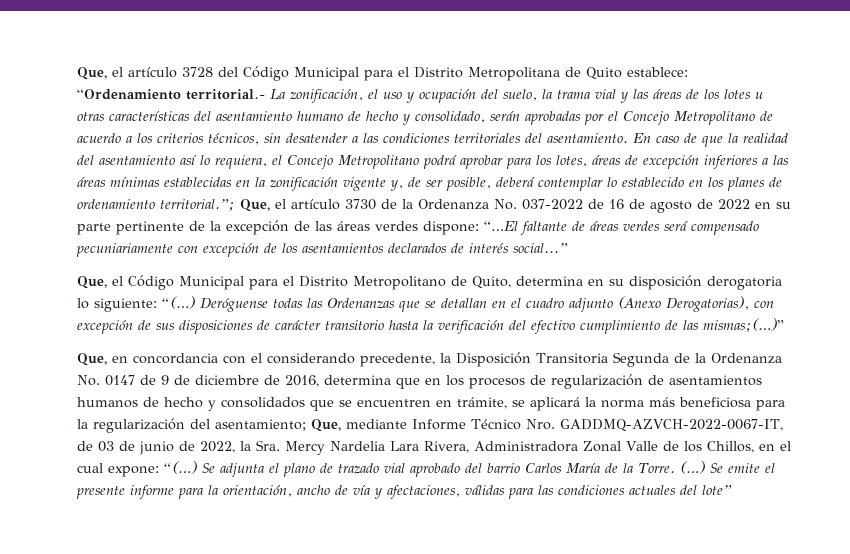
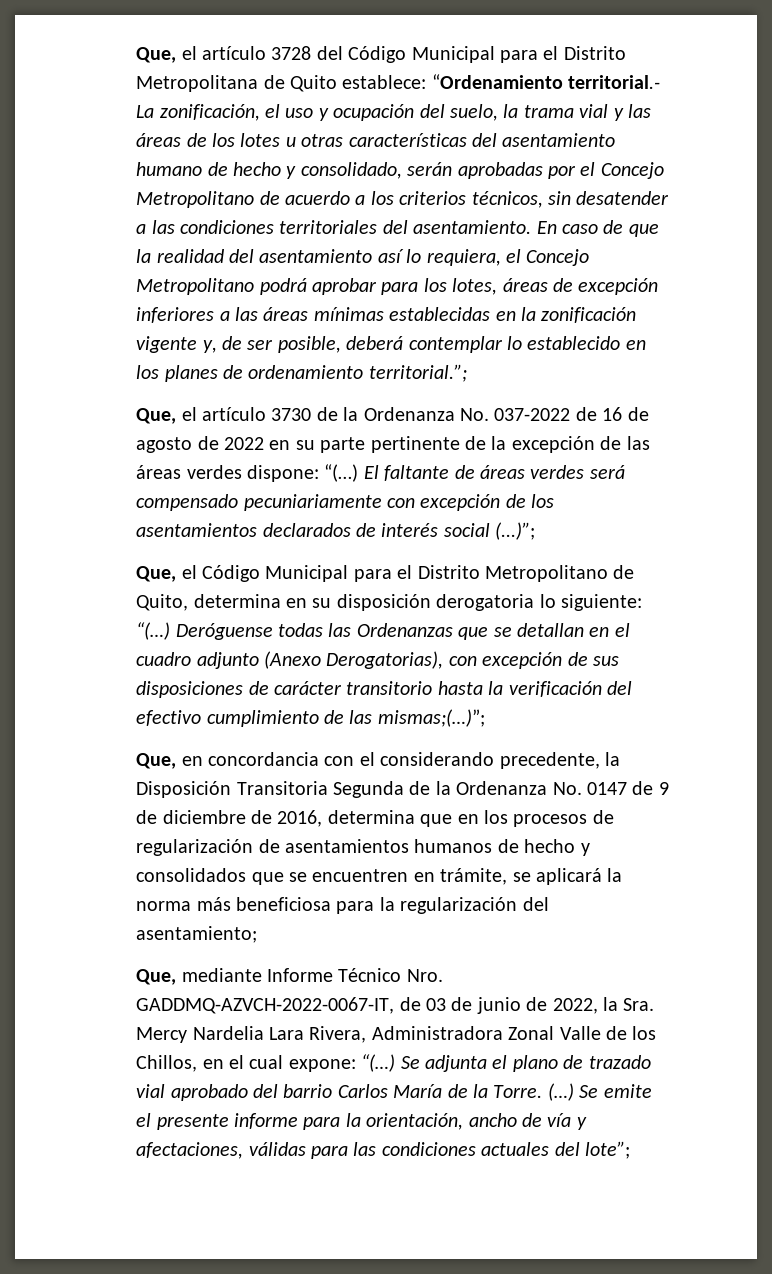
- En caso de que la realidad del asentamiento así lo requiera, el Concejo Metropolitano podrá aprobar para los lotes, áreas de excepción inferiores a las áreas mínimas establecidas en la zonificación vigente y, de ser posible, deberá contemplar lo establecido en los planes de ordenamiento territorial.”; Que, el artículo 3730 de la Ordenanza No. 037-2022 de 16 de agosto de 2022 en su parte pertinente de la excepción de las áreas verdes dispone:
+ En caso de que la realidad del asentamiento así lo requiera, el Concejo Metropolitano podrá aprobar para los lotes, áreas de excepción inferiores a las áreas mínimas establecidas en la zonificación vigente y, de ser posible, deberá contemplar lo establecido en los planes de ordenamiento territorial.”;
+ Que, el artículo 3730 de la Ordenanza No. 037-2022 de 16 de agosto de 2022 en su parte pertinente de la excepción de las áreas verdes dispone:
- “…El faltante de áreas verdes será compensado pecuniariamente con excepción de los asentamientos declarados de interés social...”
+ “(…) El faltante de áreas verdes será compensado pecuniariamente con excepción de los asentamientos declarados de interés social (...)”;
- Deróguense todas las Ordenanzas que se detallan en el cuadro adjunto (Anexo Derogatorias), con excepción de sus disposiciones de carácter transitorio hasta la verificación del efectivo cumplimiento de las mismas;(…)”
+ Deróguense todas las Ordenanzas que se detallan en el cuadro adjunto (Anexo Derogatorias), con excepción de sus disposiciones de carácter transitorio hasta la verificación del efectivo cumplimiento de las mismas;(…)”;
- Que, en concordancia con el considerando precedente, la Disposición Transitoria Segunda de la Ordenanza No. 0147 de 9 de diciembre de 2016, determina que en los procesos de regularización de asentamientos humanos de hecho y consolidados que se encuentren en trámite, se aplicará la norma más beneficiosa para la regularización del asentamiento; Que, mediante Informe Técnico Nro. GADDMQ-AZVCH-2022-0067-IT, de 03 de junio de 2022, la Sra. Mercy Nardelia Lara Rivera, Administradora Zonal Valle de los Chillos, en el cual expone:
+ Que, en concordancia con el considerando precedente, la Disposición Transitoria Segunda de la Ordenanza No. 0147 de 9 de diciembre de 2016, determina que en los procesos de regularización de asentamientos humanos de hecho y consolidados que se encuentren en trámite, se aplicará la norma más beneficiosa para la regularización del asentamiento;
+ Que, mediante Informe Técnico Nro. GADDMQ-AZVCH-2022-0067-IT, de 03 de junio de 2022, la Sra. Mercy Nardelia Lara Rivera, Administradora Zonal Valle de los Chillos, en el cual expone:
- Se emite el presente informe para la orientación, ancho de vía y afectaciones, válidas para las condiciones actuales del lote”
+ Se emite el presente informe para la orientación, ancho de vía y afectaciones, válidas para las condiciones actuales del lote”;

